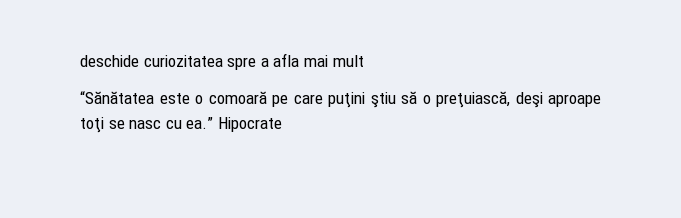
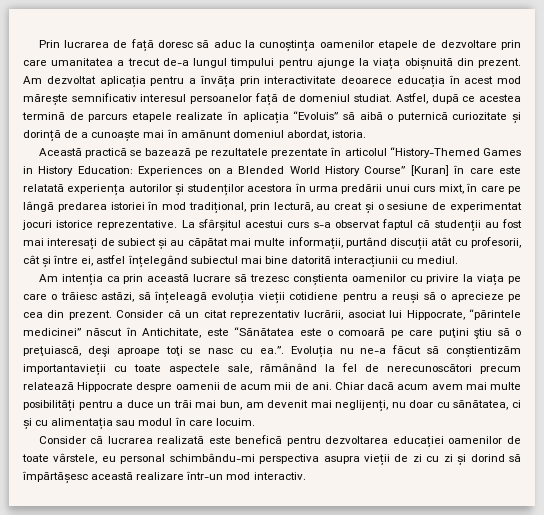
- deschide curiozitatea spre a afla mai mult
- “Sănătatea este o comoară pe care puţini ştiu să o preţuiască, deşi aproape toţi se nasc cu ea.” Hipocrate
+ Prin lucrarea de față doresc să aduc la cunoștința oamenilor etapele de dezvoltare prin care umanitatea a trecut de-a lungul timpului pentru ajunge la viața obișnuită din prezent. Am dezvoltat aplicația pentru a învăța prin interactivitate deoarece educația în acest mod mărește semnificativ interesul persoanelor față de domeniul studiat. Astfel, după ce acestea termină de parcurs etapele realizate în aplicația “Evoluis” să aibă o puternică curiozitate și dorință de a cunoaște mai în amănunt domeniul abordat, istoria.
+ Această practică se bazează pe rezultatele prezentate în articolul “History-Themed Games in History Education: Experiences on a Blended World History Course” [Kuran] în care este relatată experiența autorilor și studenților acestora în urma predării unui curs mixt, în care pe lângă predarea istoriei în mod tradițional, prin lectură, au creat și o sesiune de experimentat jocuri istorice reprezentative. La sfârșitul acestui curs s-a observat faptul că studenții au fost mai interesați de subiect și au căpătat mai multe informații, purtând discuții atât cu profesorii, cât și între ei, astfel înțelegând subiectul mai bine datorită interacțiunii cu mediul.
+ Am intenția ca prin această lucrare să trezesc conștienta oamenilor cu privire la viața pe care o trăiesc astăzi, să înțeleagă evoluția vieții cotidiene pentru a reuși să o aprecieze pe cea din prezent. Consider că un citat reprezentativ lucrării, asociat lui Hippocrate, “părintele medicinei” născut în Antichitate, este “Sănătatea este o comoară pe care puţini ştiu să o preţuiască, deşi aproape toţi se nasc cu ea.”. Evoluția nu ne-a făcut să conștientizăm importantavieții cu toate aspectele sale, rămânând la fel de nerecunoscători precum relatează Hippocrate despre oamenii de acum mii de ani. Chiar dacă acum avem mai multe posibilități pentru a duce un trăi mai bun, am devenit mai neglijenți, nu doar cu sănătatea, ci și cu alimentația sau modul în care locuim.
+ Consider că lucrarea realizată este benefică pentru dezvoltarea educației oamenilor de toate vârstele, eu personal schimbându-mi perspectiva asupra vieții de zi cu zi și dorind să împărtășesc această realizare într-un mod interactiv.

